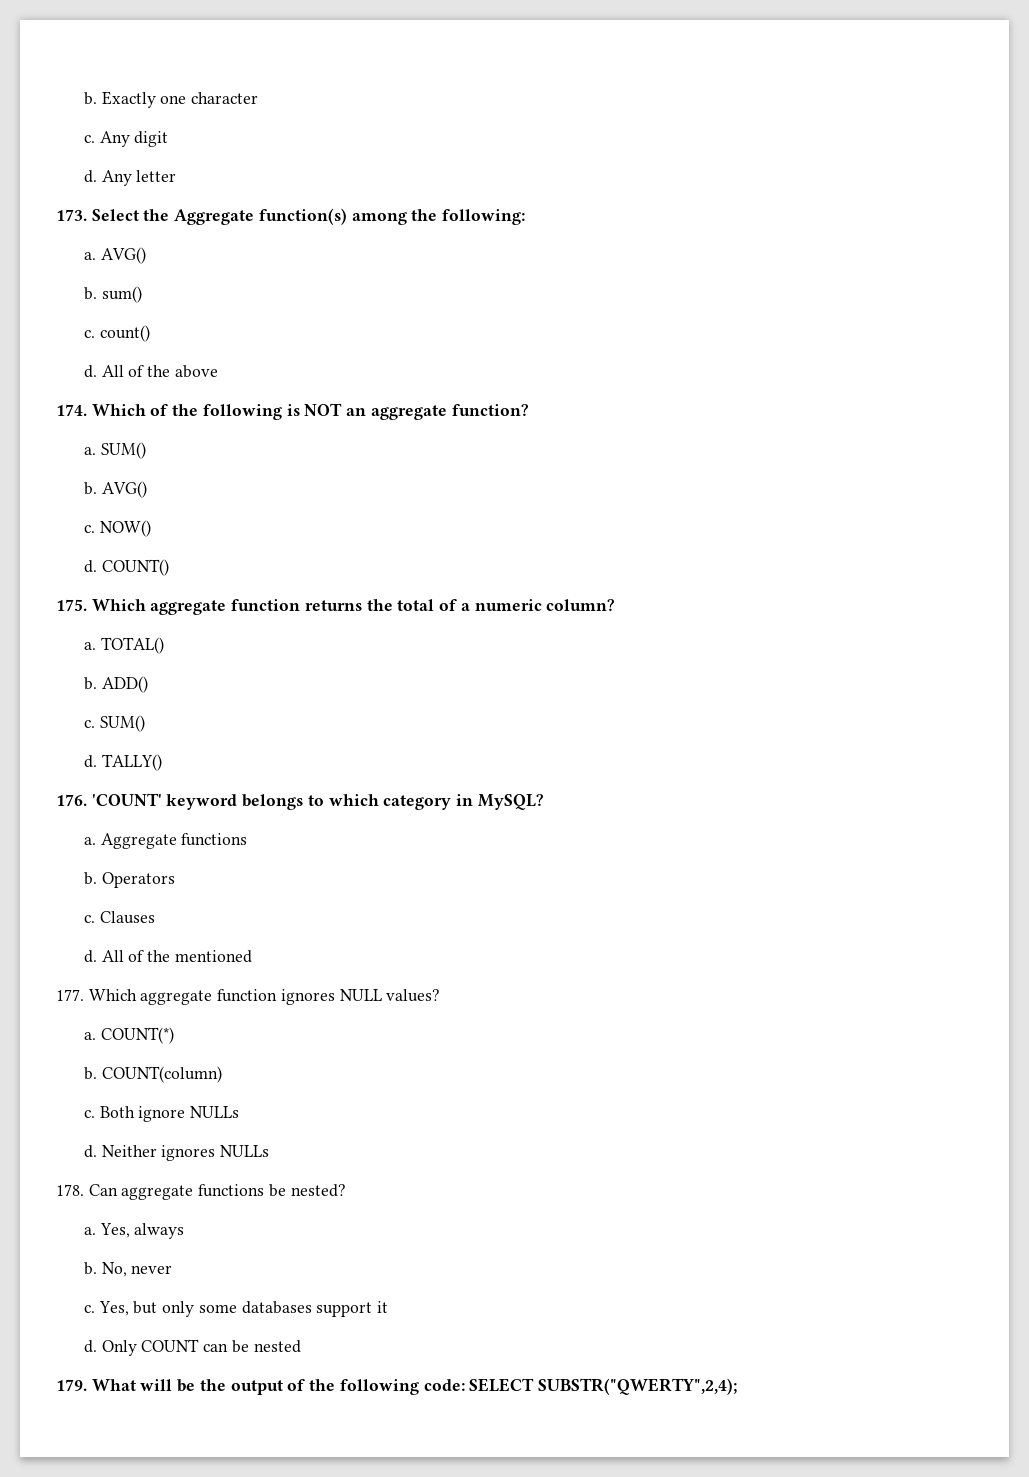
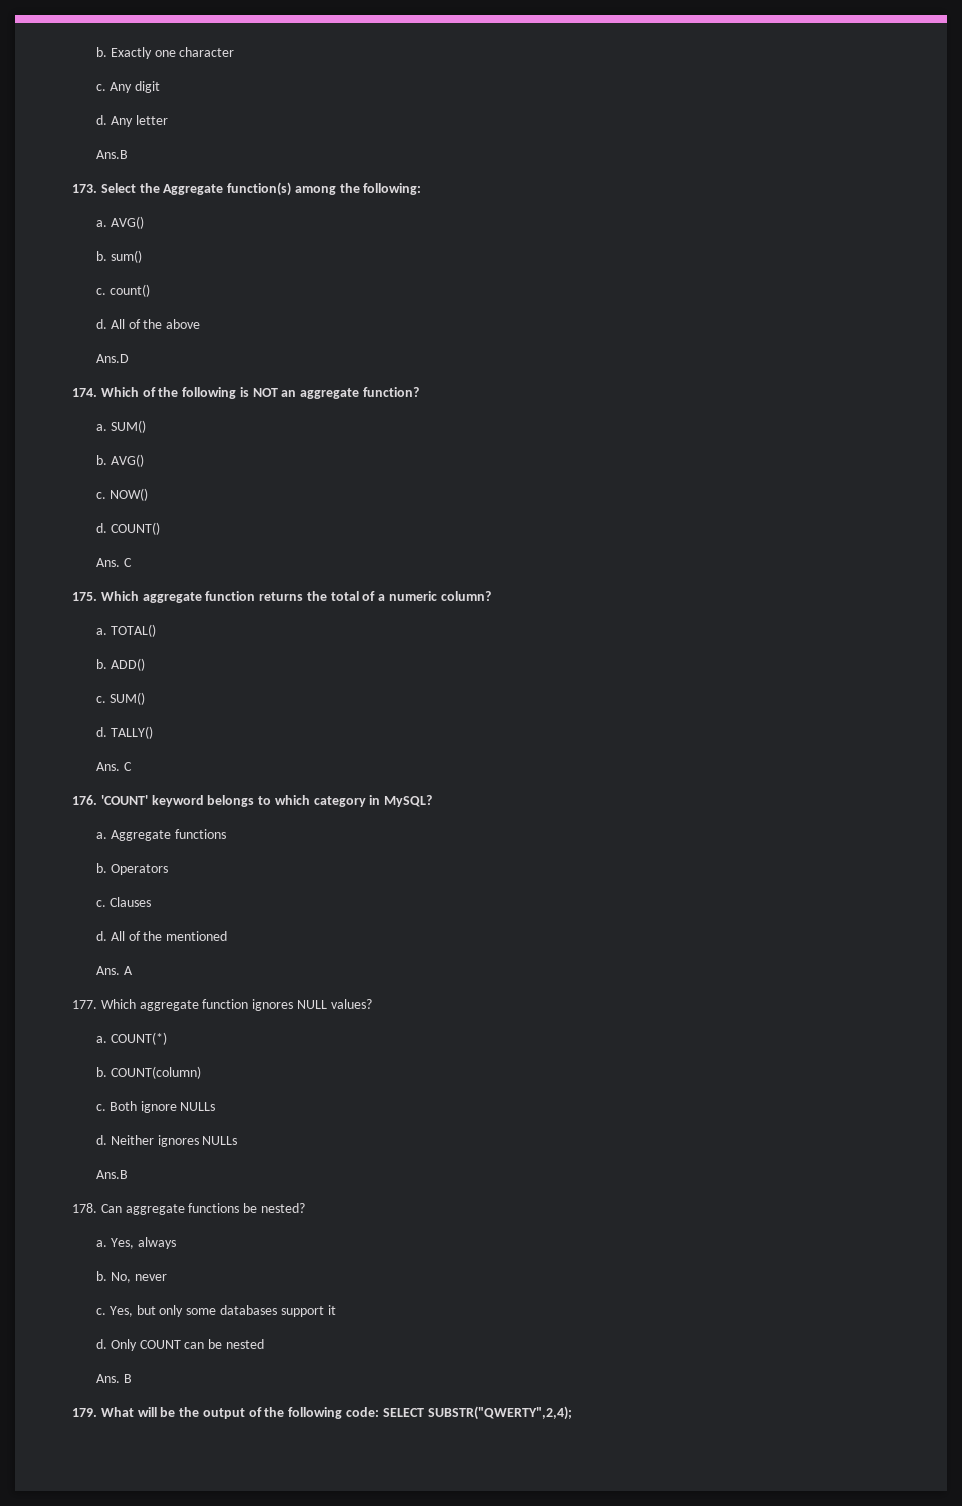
  Any letter
+ Ans.B
+ Ans.D
  COUNT()
+ Ans. C
  TALLY()
+ Ans. C
+ Ans. A
  Neither ignores NULLs
+ Ans.B
+ Ans. B

